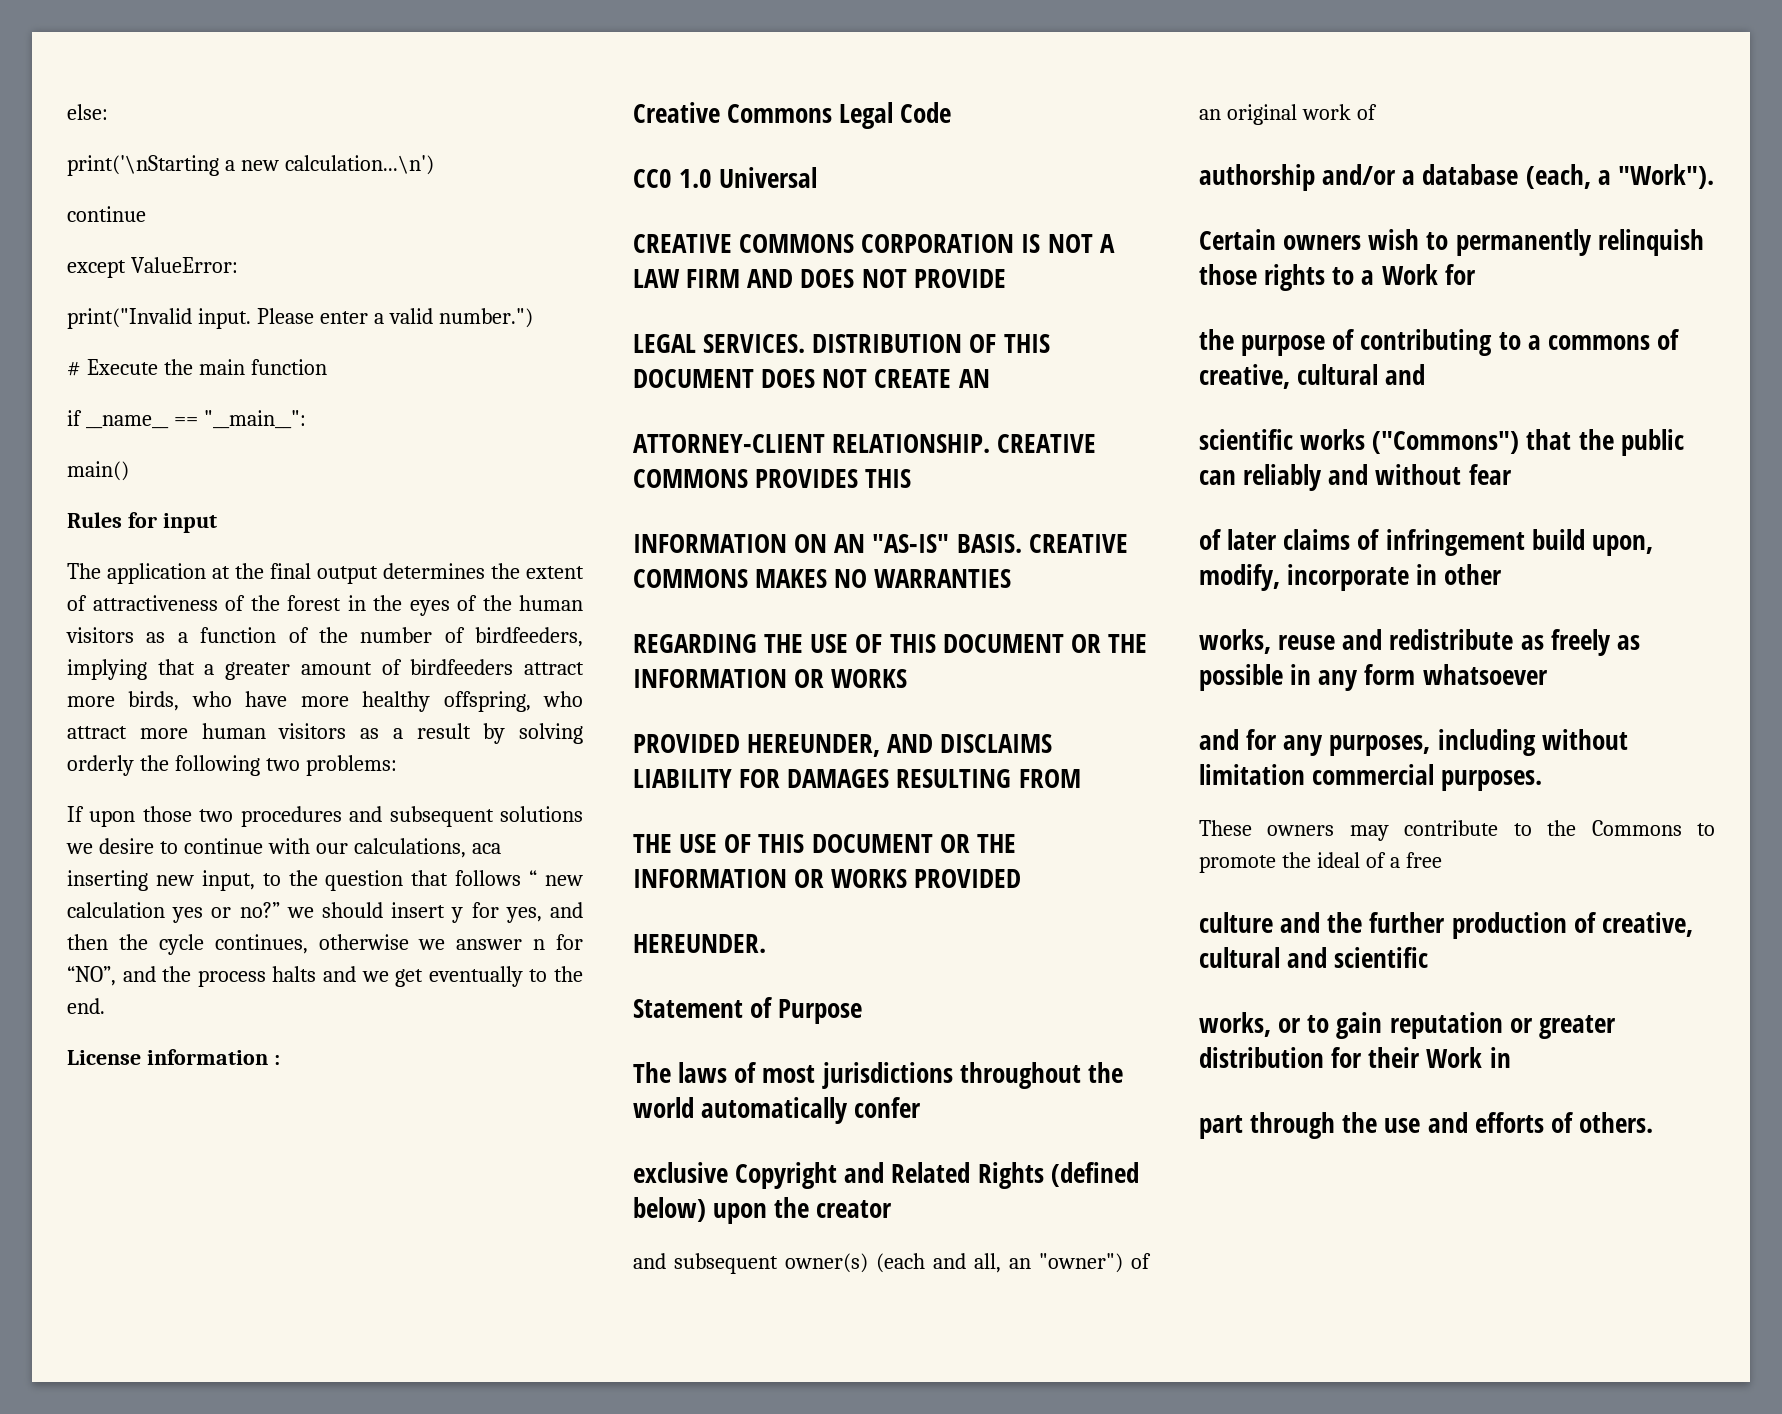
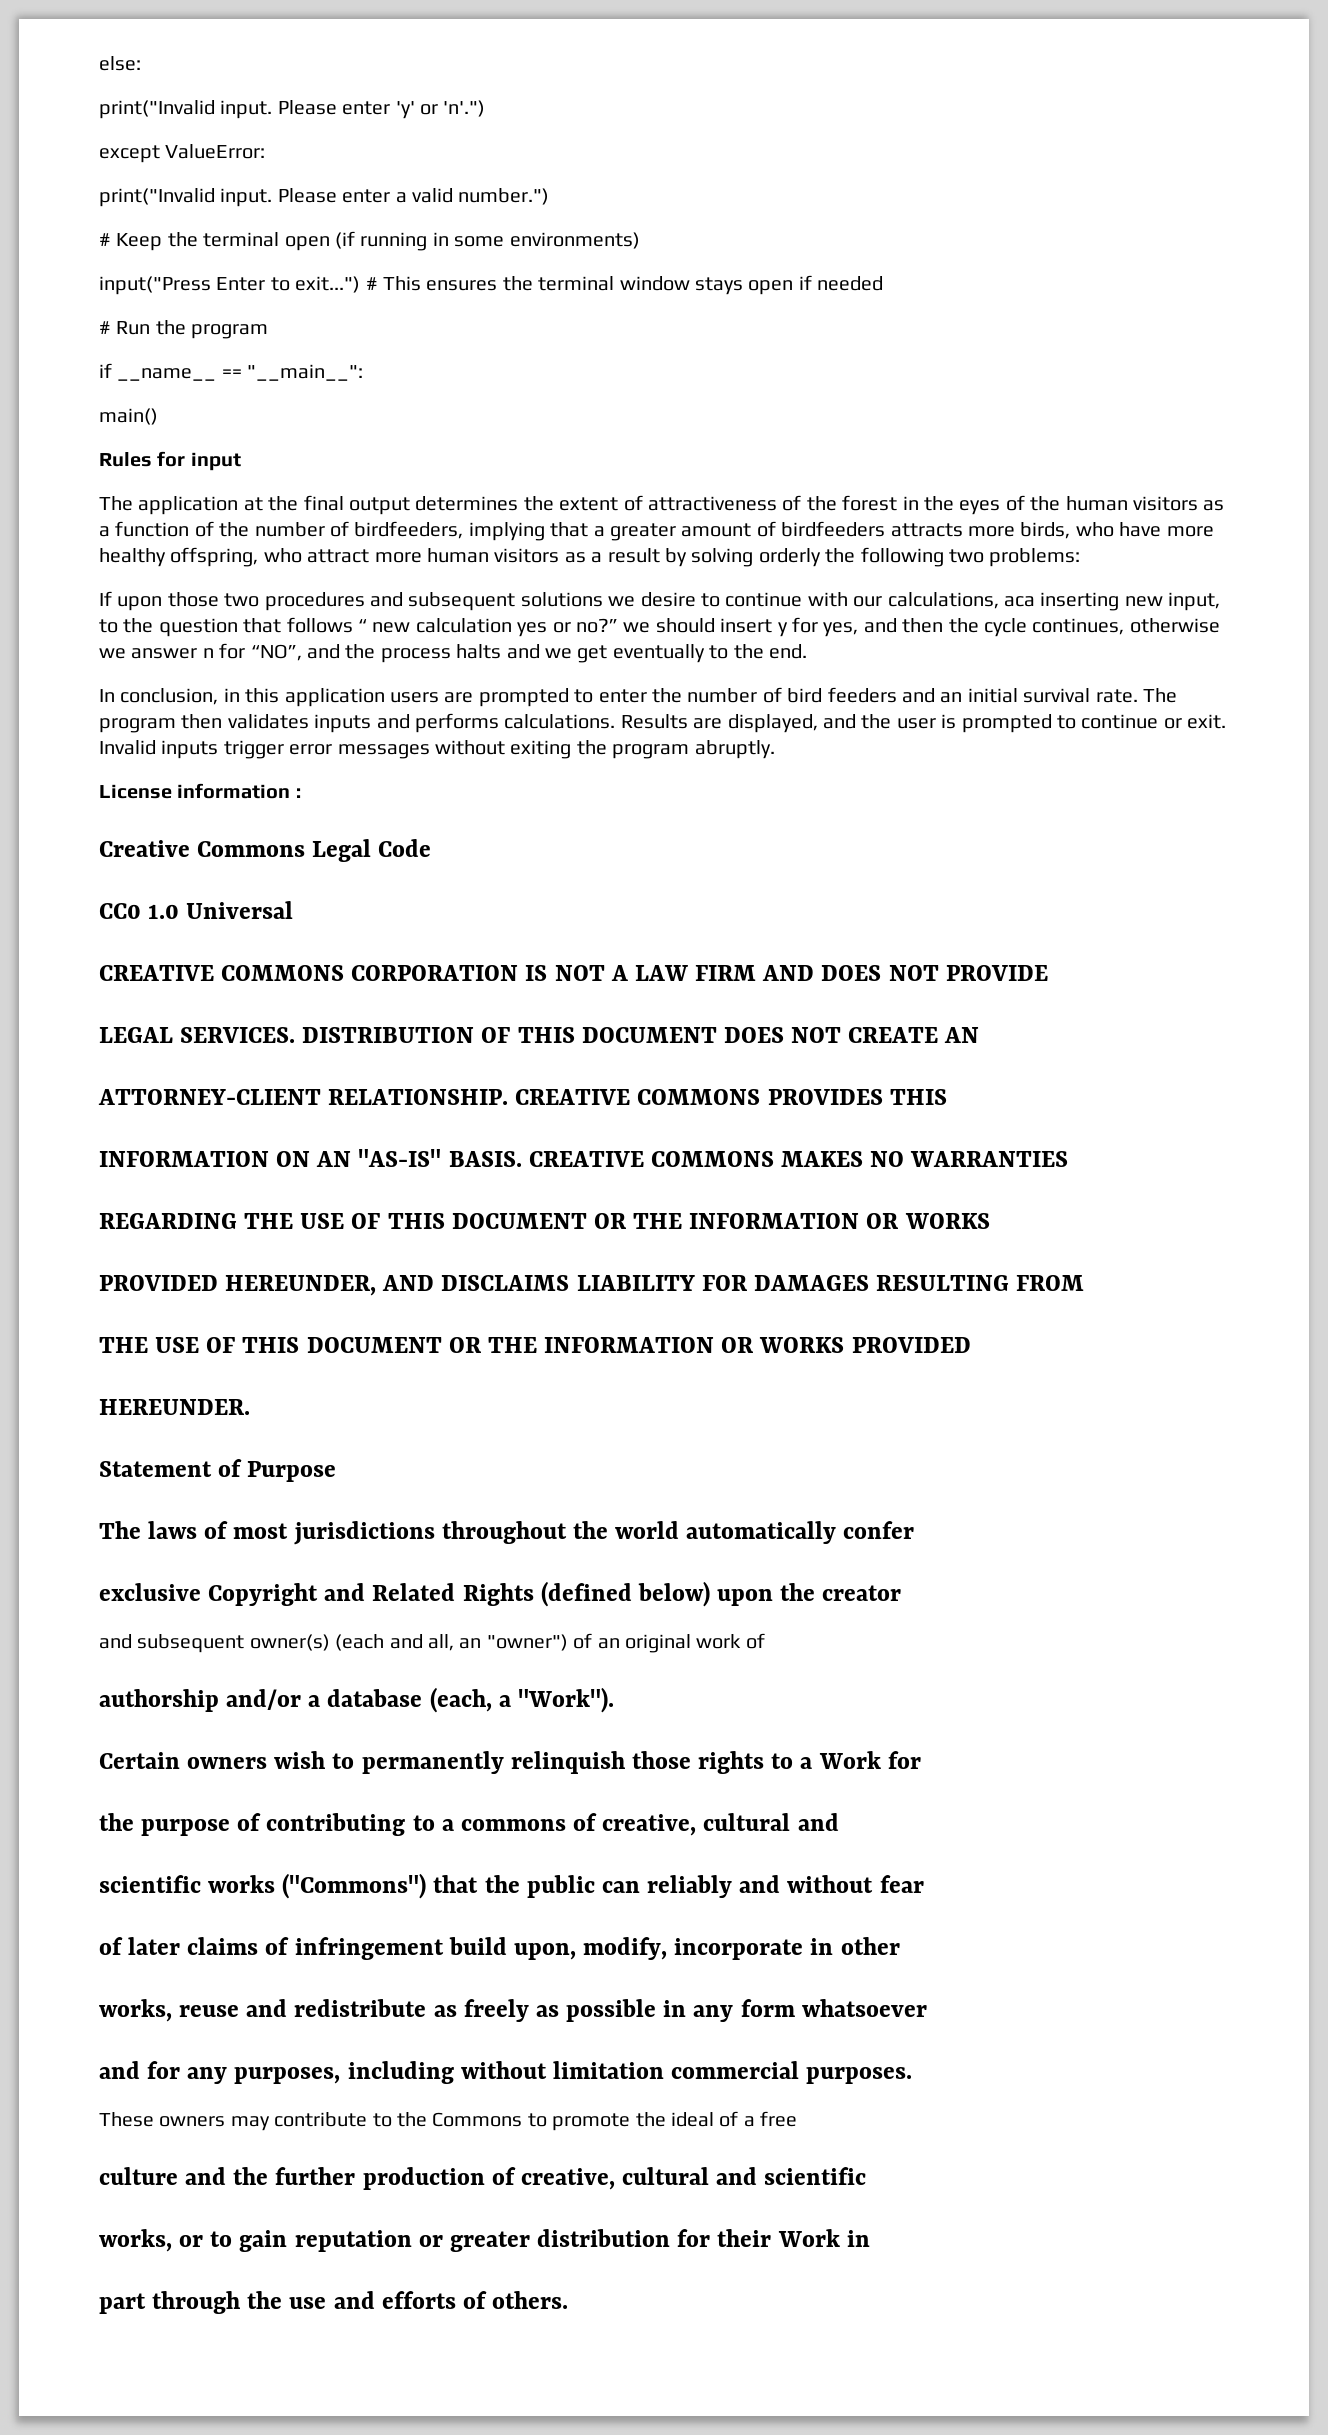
- print('\nStarting a new calculation...\n')
- continue
+ print("Invalid input. Please enter 'y' or 'n'.")
- # Execute the main function
+ # Keep the terminal open (if running in some environments)
+ input("Press Enter to exit...") # This ensures the terminal window stays open if needed
+ # Run the program
- The application at the final output determines the extent of attractiveness of the forest in the eyes of the human visitors as a function of the number of birdfeeders, implying that a greater amount of birdfeeders attract more birds, who have more healthy offspring, who attract more human visitors as a result by solving orderly the following two problems:
+ The application at the final output determines the extent of attractiveness of the forest in the eyes of the human visitors as a function of the number of birdfeeders, implying that a greater amount of birdfeeders attracts more birds, who have more healthy offspring, who attract more human visitors as a result by solving orderly the following two problems:
+ In conclusion, in this application users are prompted to enter the number of bird feeders and an initial survival rate. The program then validates inputs and performs calculations. Results are displayed, and the user is prompted to continue or exit. Invalid inputs trigger error messages without exiting the program abruptly.

